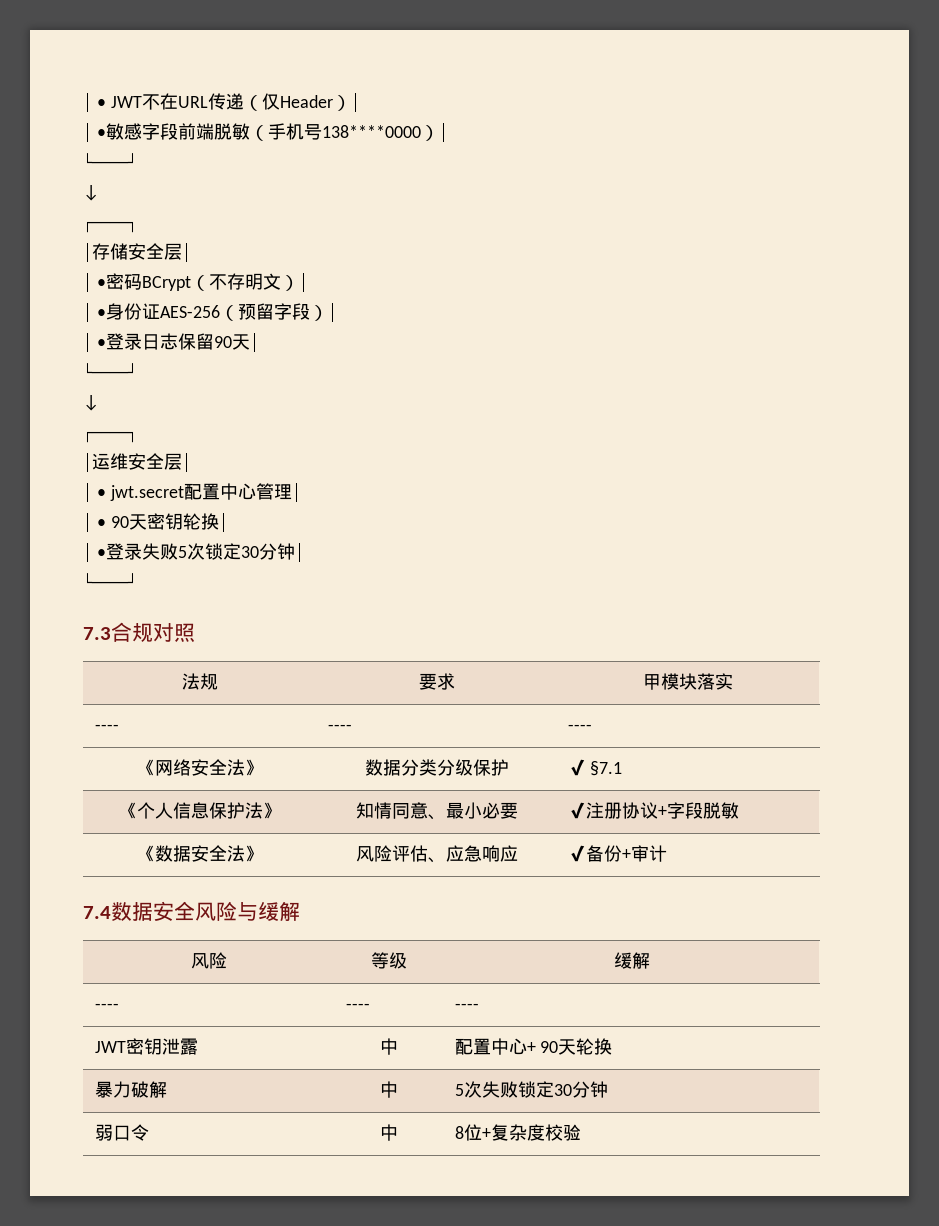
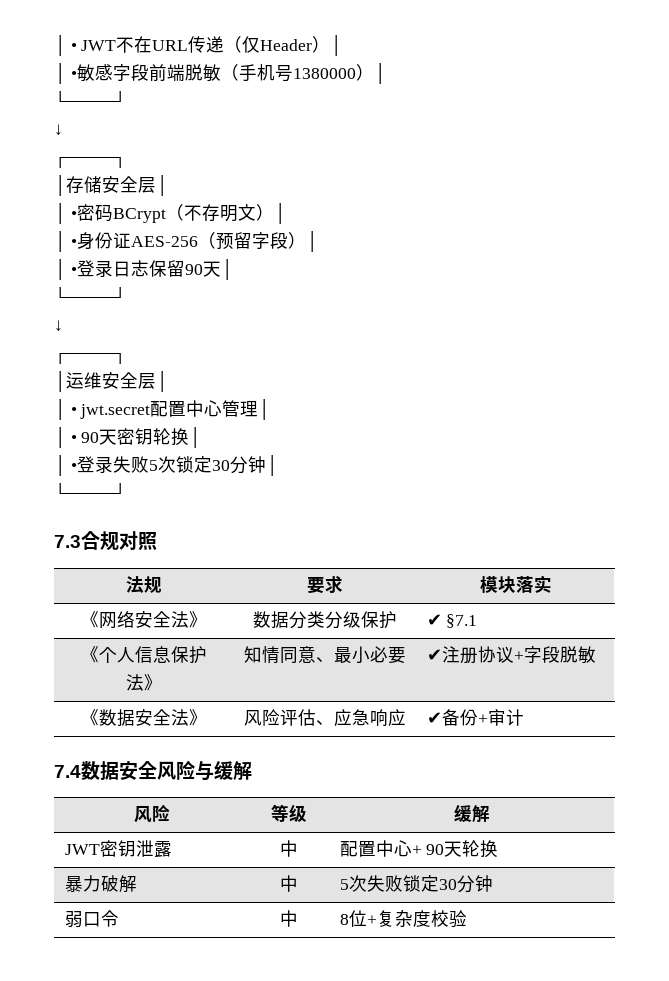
- │ •敏感字段前端脱敏（手机号138****0000）│
+ │ •敏感字段前端脱敏（手机号1380000）│
- 法规 | 要求 | 甲模块落实
- ---- | ---- | ----
+ 法规 | 要求 | 模块落实
  风险 | 等级 | 缓解
- ---- | ---- | ----

